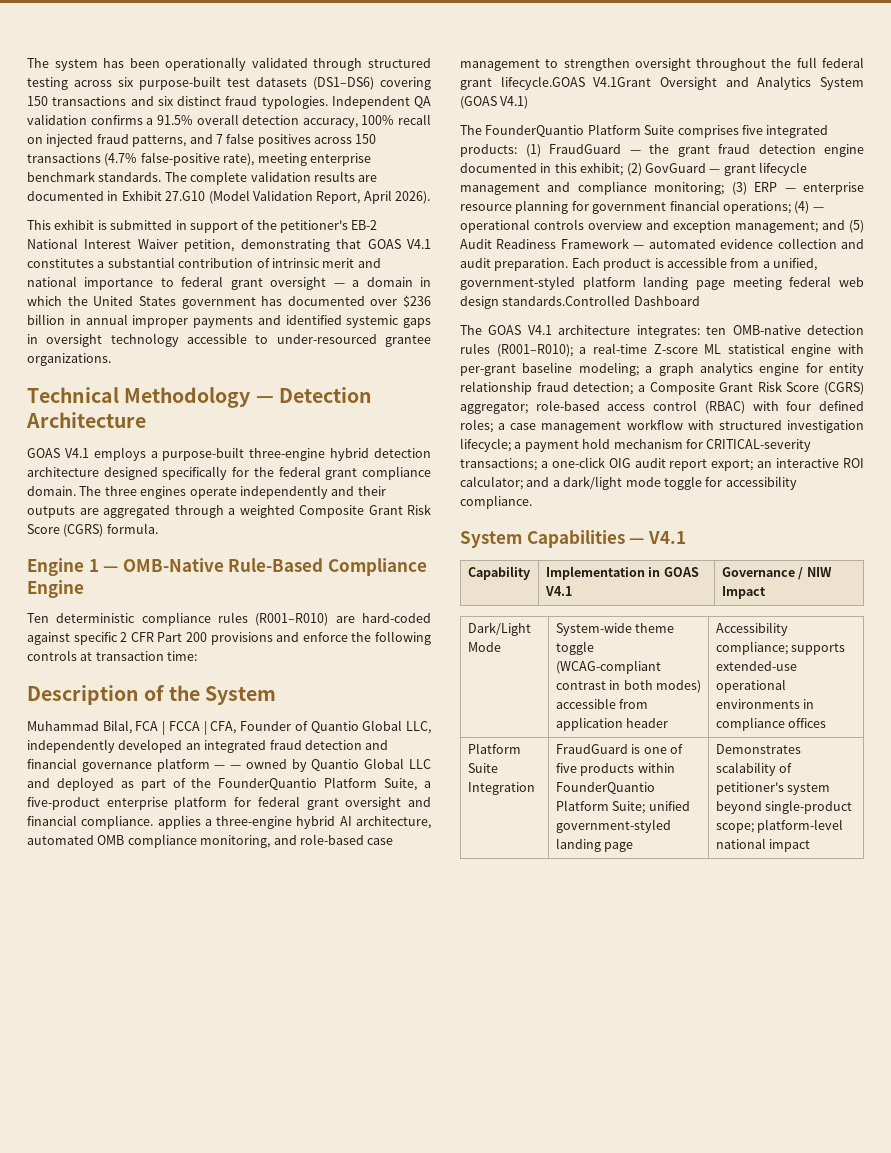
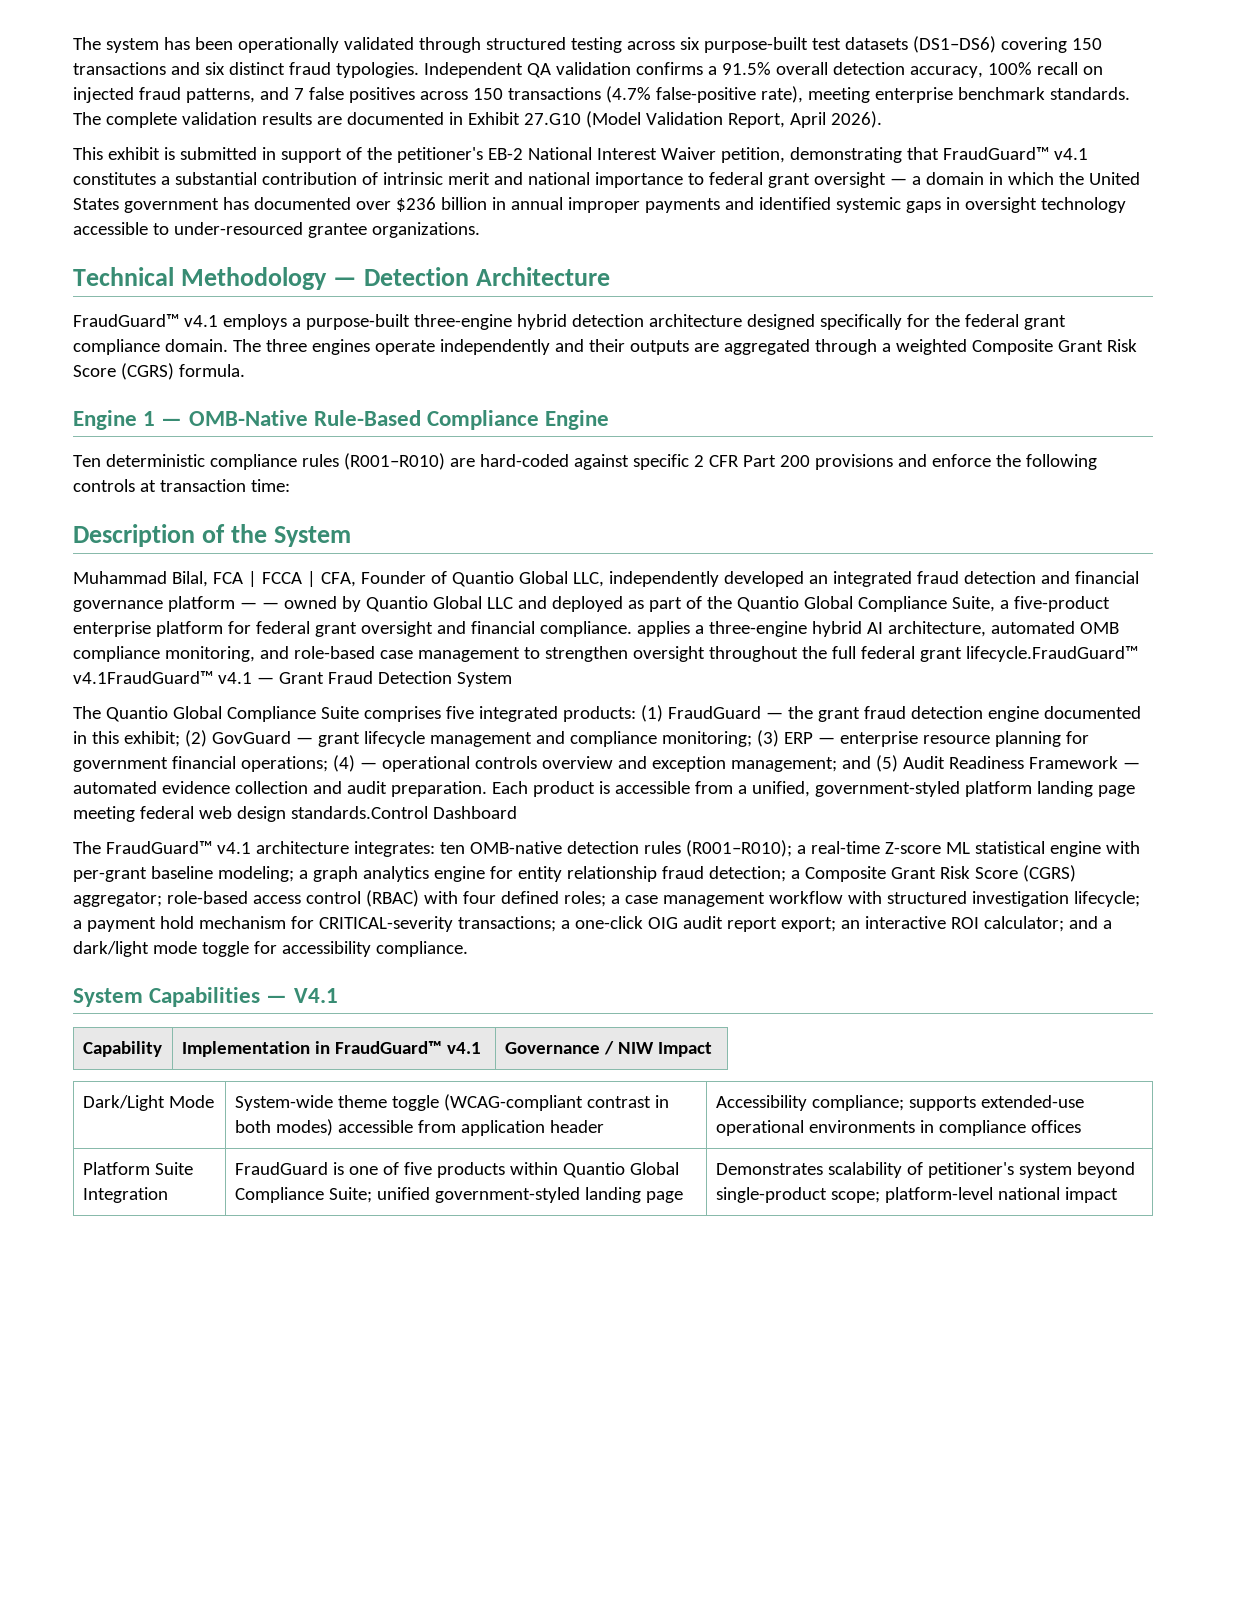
- This exhibit is submitted in support of the petitioner's EB-2 National Interest Waiver petition, demonstrating that GOAS V4.1 constitutes a substantial contribution of intrinsic merit and national importance to federal grant oversight — a domain in which the United States government has documented over $236 billion in annual improper payments and identified systemic gaps in oversight technology accessible to under-resourced grantee organizations.
+ This exhibit is submitted in support of the petitioner's EB-2 National Interest Waiver petition, demonstrating that FraudGuard™ v4.1 constitutes a substantial contribution of intrinsic merit and national importance to federal grant oversight — a domain in which the United States government has documented over $236 billion in annual improper payments and identified systemic gaps in oversight technology accessible to under-resourced grantee organizations.
- GOAS V4.1 employs a purpose-built three-engine hybrid detection architecture designed specifically for the federal grant compliance domain.
+ FraudGuard™ v4.1 employs a purpose-built three-engine hybrid detection architecture designed specifically for the federal grant compliance domain.
- Muhammad Bilal, FCA | FCCA | CFA, Founder of Quantio Global LLC, independently developed an integrated fraud detection and financial governance platform — — owned by Quantio Global LLC and deployed as part of the FounderQuantio Platform Suite, a five-product enterprise platform for federal grant oversight and financial compliance. applies a three-engine hybrid AI architecture, automated OMB compliance monitoring, and role-based case management to strengthen oversight throughout the full federal grant lifecycle.GOAS V4.1Grant Oversight and Analytics System (GOAS V4.1)
- The FounderQuantio Platform Suite comprises five integrated products:
+ Muhammad Bilal, FCA | FCCA | CFA, Founder of Quantio Global LLC, independently developed an integrated fraud detection and financial governance platform — — owned by Quantio Global LLC and deployed as part of the Quantio Global Compliance Suite, a five-product enterprise platform for federal grant oversight and financial compliance. applies a three-engine hybrid AI architecture, automated OMB compliance monitoring, and role-based case management to strengthen oversight throughout the full federal grant lifecycle.FraudGuard™ v4.1FraudGuard™ v4.1 — Grant Fraud Detection System
+ The Quantio Global Compliance Suite comprises five integrated products:
- Each product is accessible from a unified, government-styled platform landing page meeting federal web design standards.Controlled Dashboard
+ Each product is accessible from a unified, government-styled platform landing page meeting federal web design standards.Control Dashboard
- The GOAS V4.1 architecture integrates:
+ The FraudGuard™ v4.1 architecture integrates:
- Capability | Implementation in GOAS V4.1 | Governance / NIW Impact
+ Capability | Implementation in FraudGuard™ v4.1 | Governance / NIW Impact
- Platform Suite Integration | FraudGuard is one of five products within FounderQuantio Platform Suite; unified government-styled landing page | Demonstrates scalability of petitioner's system beyond single-product scope; platform-level national impact
+ Platform Suite Integration | FraudGuard is one of five products within Quantio Global Compliance Suite; unified government-styled landing page | Demonstrates scalability of petitioner's system beyond single-product scope; platform-level national impact

